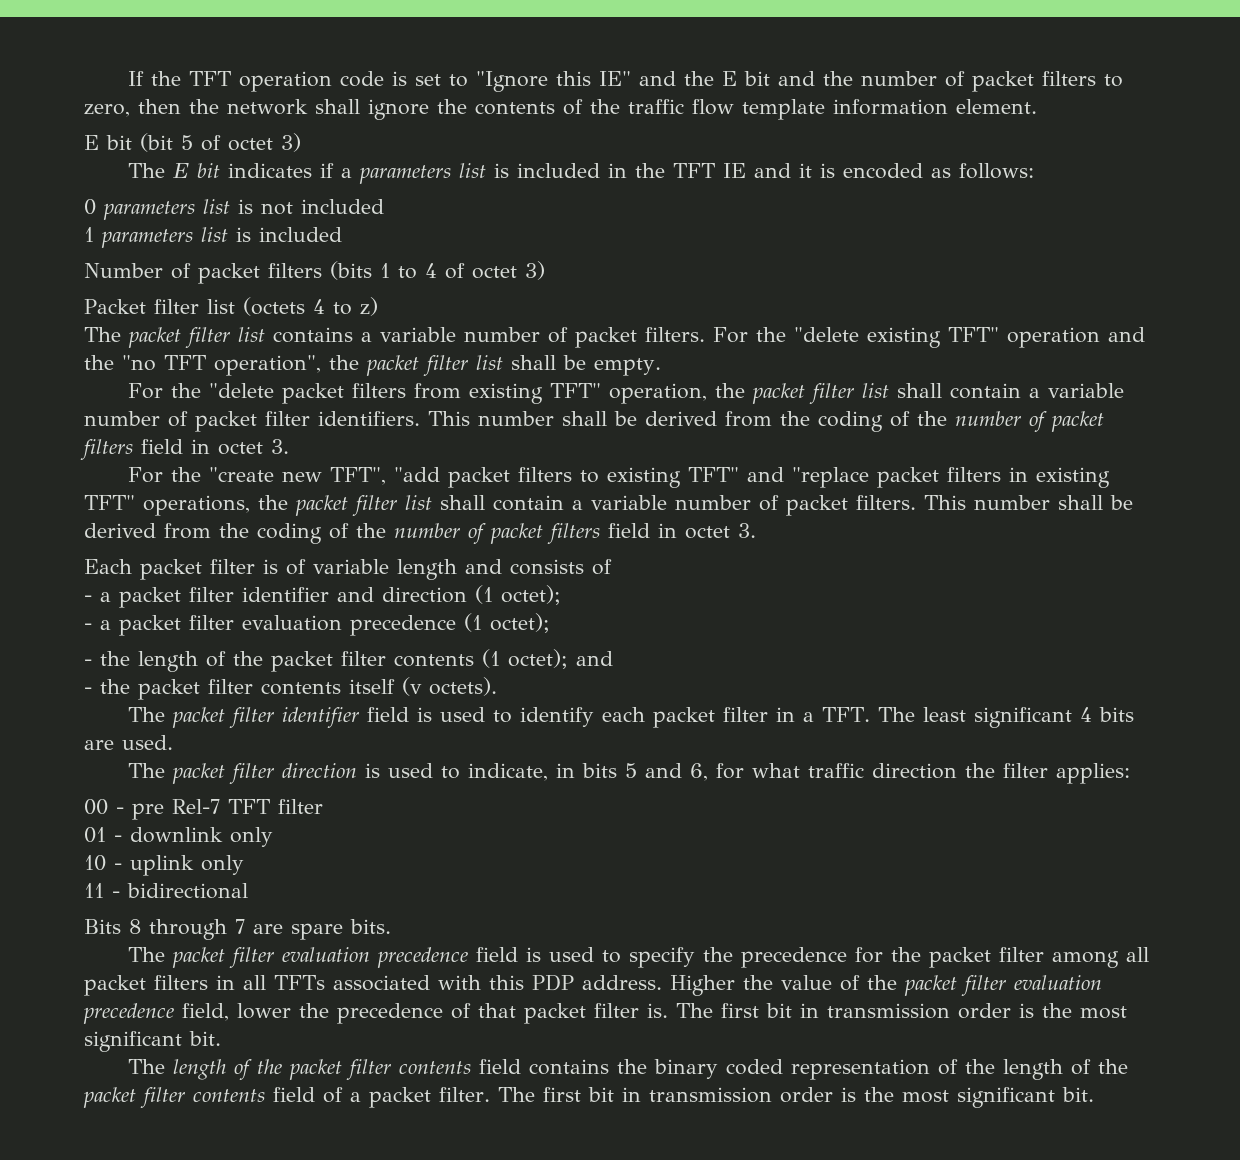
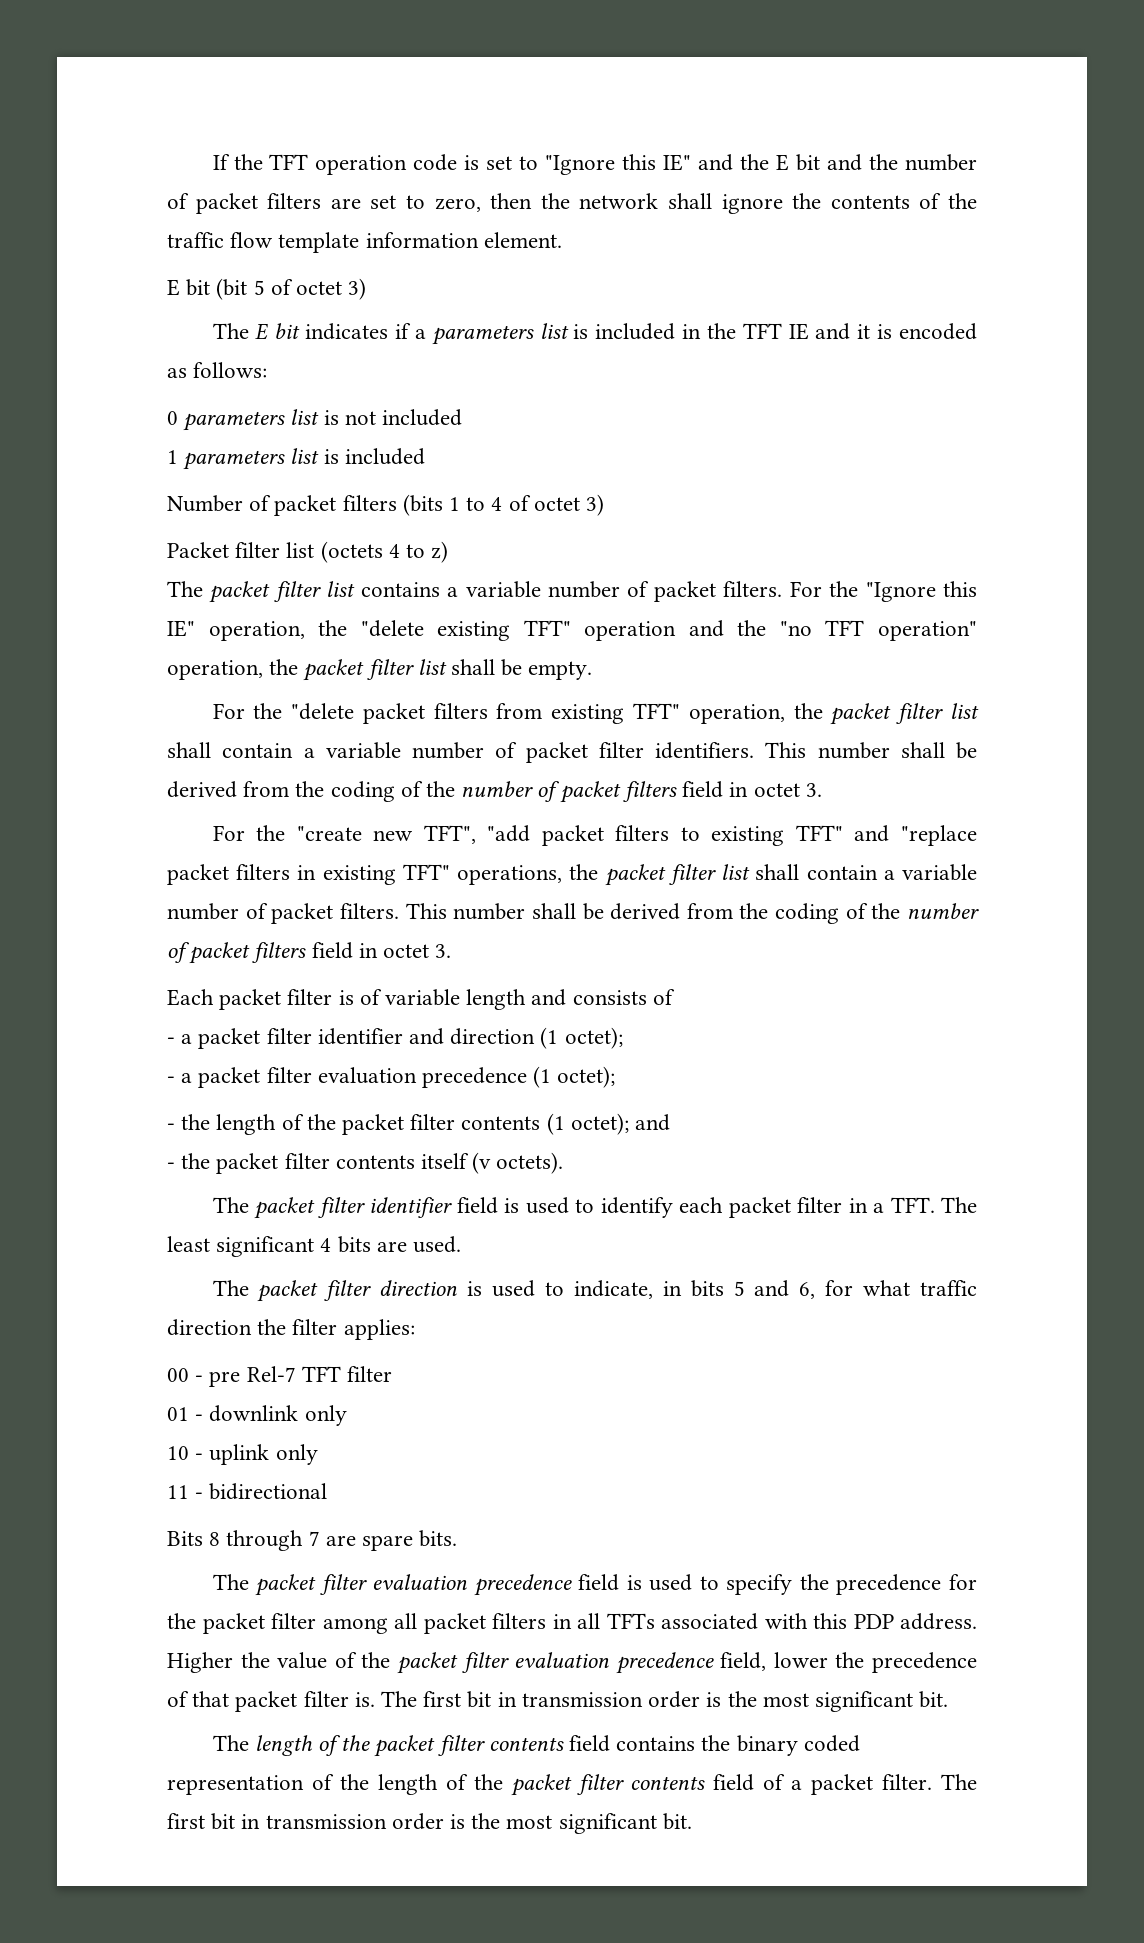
- If the TFT operation code is set to "Ignore this IE" and the E bit and the number of packet filters to zero, then the network shall ignore the contents of the traffic flow template information element.
+ If the TFT operation code is set to "Ignore this IE" and the E bit and the number of packet filters are set to zero, then the network shall ignore the contents of the traffic flow template information element.
- For the "delete existing TFT" operation and the "no TFT operation", the packet filter list shall be empty.
+ For the "Ignore this IE" operation, the "delete existing TFT" operation and the "no TFT operation" operation, the packet filter list shall be empty.

